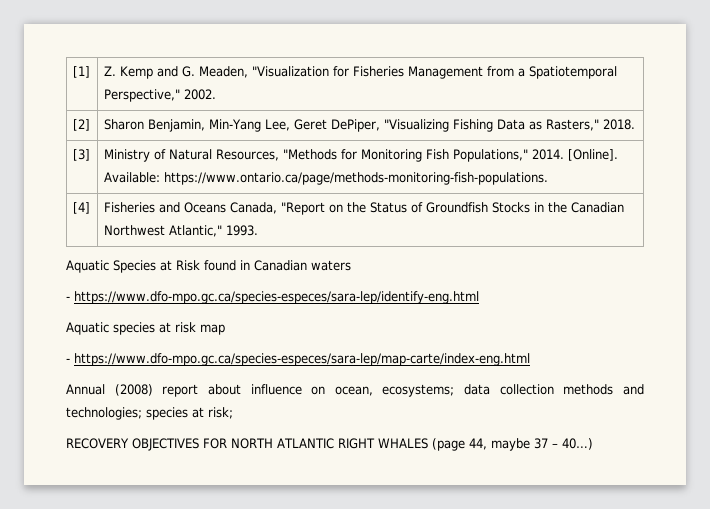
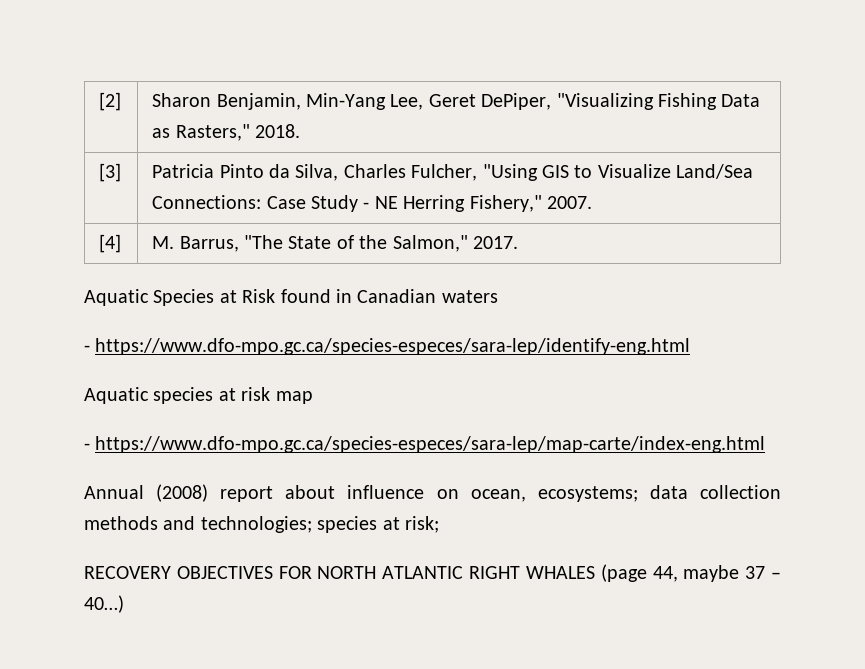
- [1] | Z. Kemp and G. Meaden, "Visualization for Fisheries Management from a Spatiotemporal Perspective," 2002.
- [3] | Ministry of Natural Resources, "Methods for Monitoring Fish Populations," 2014. [Online]. Available: https://www.ontario.ca/page/methods-monitoring-fish-populations.
- [4] | Fisheries and Oceans Canada, "Report on the Status of Groundfish Stocks in the Canadian Northwest Atlantic," 1993.
+ [3] | Patricia Pinto da Silva, Charles Fulcher, "Using GIS to Visualize Land/Sea Connections: Case Study - NE Herring Fishery," 2007.
+ [4] | M. Barrus, "The State of the Salmon," 2017.

